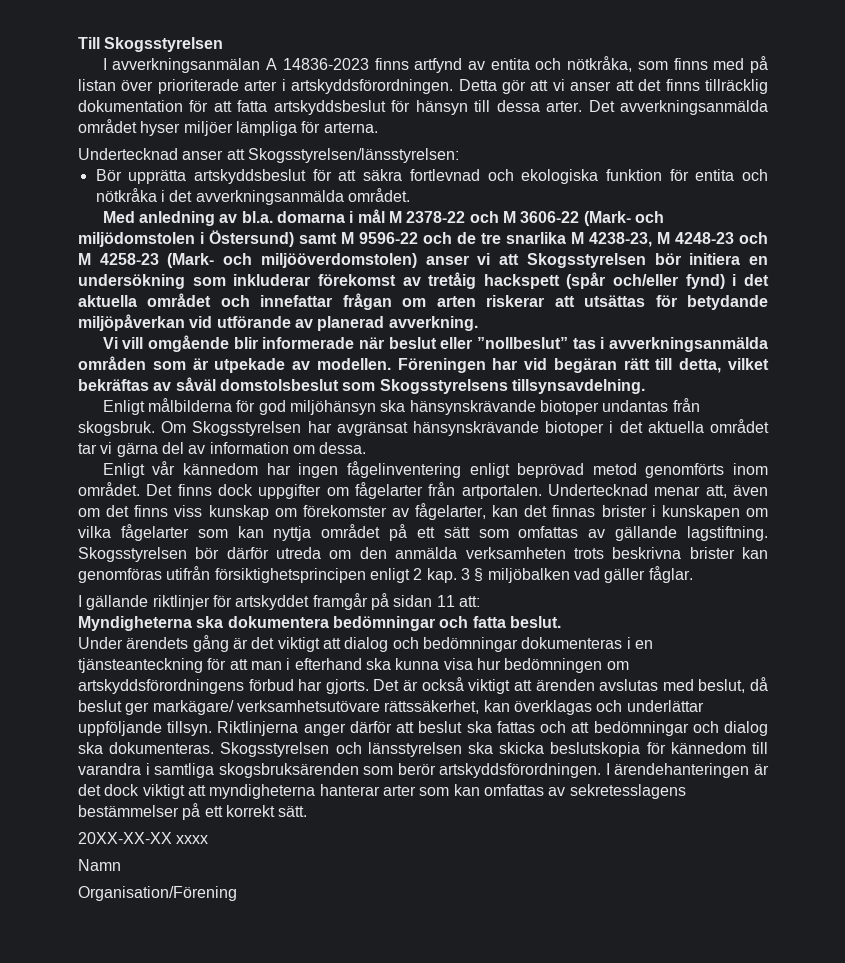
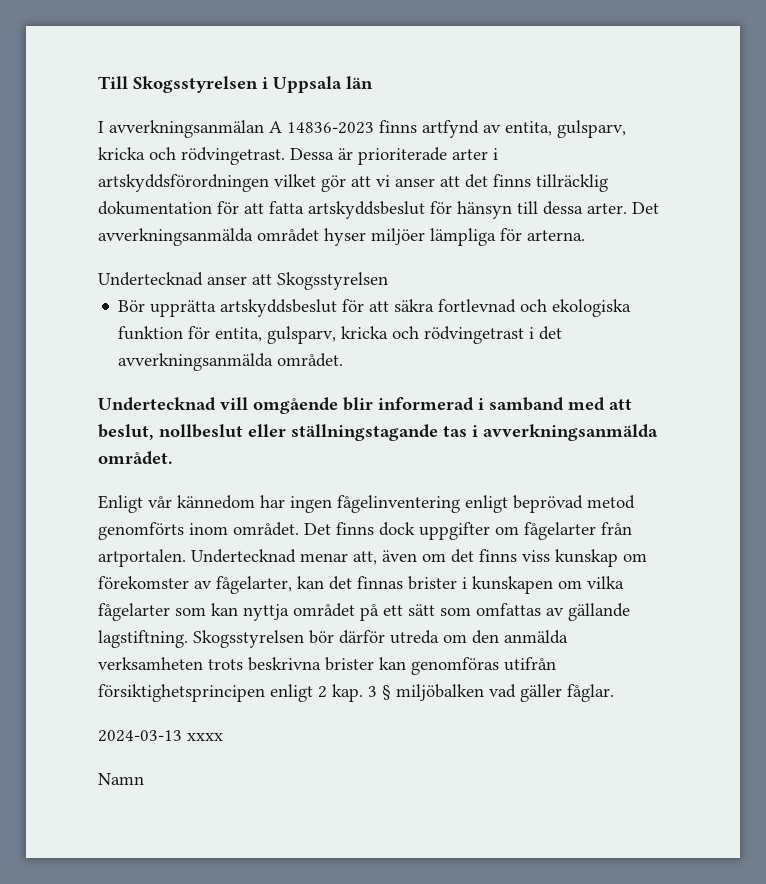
- Till Skogsstyrelsen
+ Till Skogsstyrelsen i Uppsala län
- I avverkningsanmälan A 14836-2023 finns artfynd av entita och nötkråka, som finns med på listan över prioriterade arter i artskyddsförordningen. Detta gör att vi anser att det finns tillräcklig dokumentation för att fatta artskyddsbeslut för hänsyn till dessa arter.
+ I avverkningsanmälan A 14836-2023 finns artfynd av entita, gulsparv, kricka och rödvingetrast. Dessa är prioriterade arter i artskyddsförordningen vilket gör att vi anser att det finns tillräcklig dokumentation för att fatta artskyddsbeslut för hänsyn till dessa arter.
- Undertecknad anser att Skogsstyrelsen/länsstyrelsen:
+ Undertecknad anser att Skogsstyrelsen
- Bör upprätta artskyddsbeslut för att säkra fortlevnad och ekologiska funktion för entita och nötkråka i det avverkningsanmälda området.
+ Bör upprätta artskyddsbeslut för att säkra fortlevnad och ekologiska funktion för entita, gulsparv, kricka och rödvingetrast i det avverkningsanmälda området.
- Med anledning av bl.a. domarna i mål M 2378-22 och M 3606-22 (Mark- och miljödomstolen i Östersund) samt M 9596-22 och de tre snarlika M 4238-23, M 4248-23 och M 4258-23 (Mark- och miljööverdomstolen) anser vi att Skogsstyrelsen bör initiera en undersökning som inkluderar förekomst av tretåig hackspett (spår och/eller fynd) i det aktuella området och innefattar frågan om arten riskerar att utsättas för betydande miljöpåverkan vid utförande av planerad avverkning.
- Vi vill omgående blir informerade när beslut eller ”nollbeslut” tas i avverkningsanmälda områden som är utpekade av modellen. Föreningen har vid begäran rätt till detta, vilket bekräftas av såväl domstolsbeslut som Skogsstyrelsens tillsynsavdelning.
- Enligt målbilderna för god miljöhänsyn ska hänsynskrävande biotoper undantas från skogsbruk. Om Skogsstyrelsen har avgränsat hänsynskrävande biotoper i det aktuella området tar vi gärna del av information om dessa.
+ Undertecknad vill omgående blir informerad i samband med att beslut, nollbeslut eller ställningstagande tas i avverkningsanmälda området.
- I gällande riktlinjer för artskyddet framgår på sidan 11 att:
- Myndigheterna ska dokumentera bedömningar och fatta beslut.
- Under ärendets gång är det viktigt att dialog och bedömningar dokumenteras i en tjänsteanteckning för att man i efterhand ska kunna visa hur bedömningen om artskyddsförordningens förbud har gjorts. Det är också viktigt att ärenden avslutas med beslut, då beslut ger markägare/ verksamhetsutövare rättssäkerhet, kan överklagas och underlättar uppföljande tillsyn. Riktlinjerna anger därför att beslut ska fattas och att bedömningar och dialog ska dokumenteras. Skogsstyrelsen och länsstyrelsen ska skicka beslutskopia för kännedom till varandra i samtliga skogsbruksärenden som berör artskyddsförordningen. I ärendehanteringen är det dock viktigt att myndigheterna hanterar arter som kan omfattas av sekretesslagens bestämmelser på ett korrekt sätt.
- 20XX-XX-XX xxxx
+ 2024-03-13 xxxx
- Organisation/Förening

